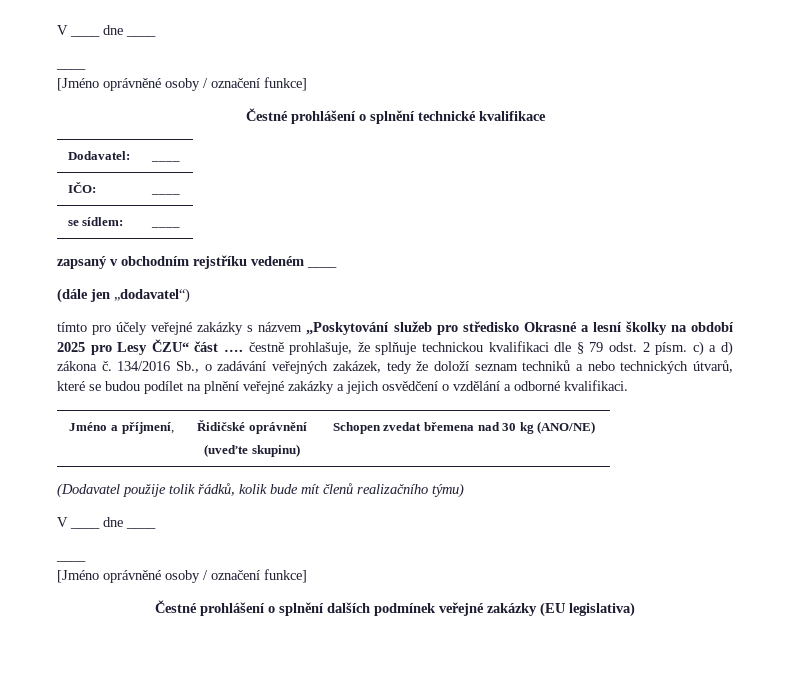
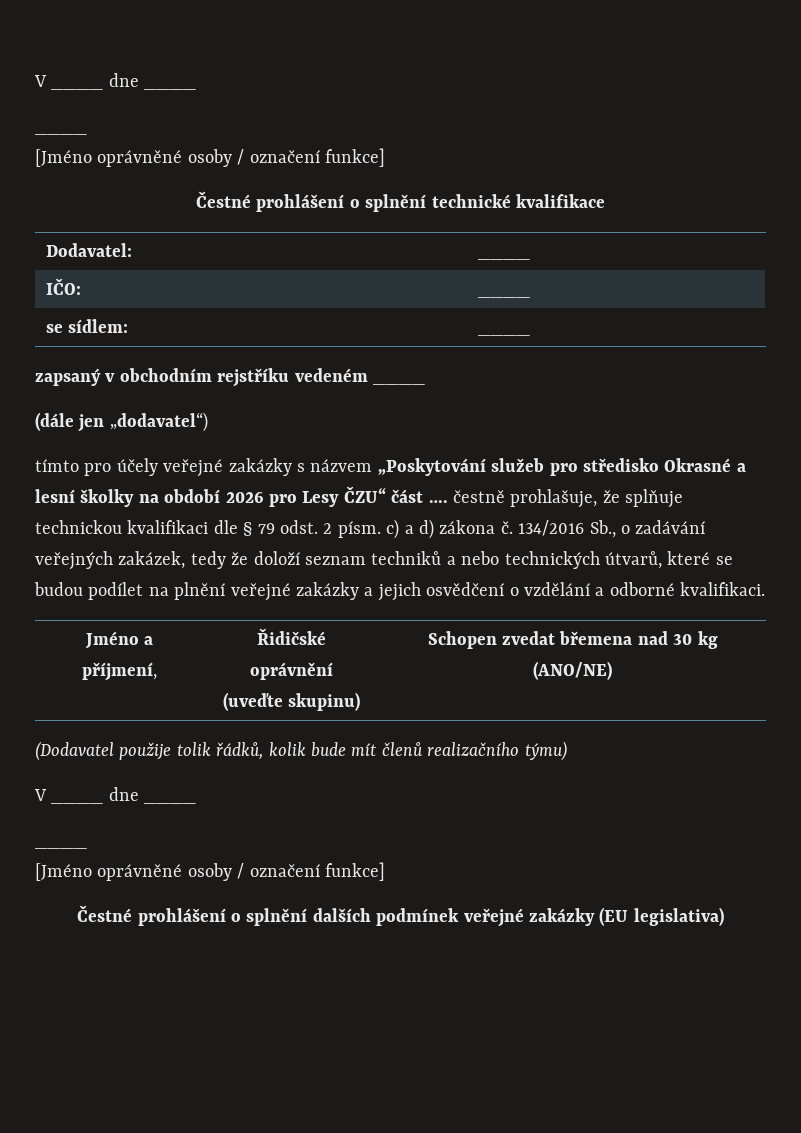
- tímto pro účely veřejné zakázky s názvem „Poskytování služeb pro středisko Okrasné a lesní školky na období 2025 pro Lesy ČZU“ část …. čestně prohlašuje, že splňuje technickou kvalifikaci dle § 79 odst. 2 písm. c) a d) zákona č.
+ tímto pro účely veřejné zakázky s názvem „Poskytování služeb pro středisko Okrasné a lesní školky na období 2026 pro Lesy ČZU“ část …. čestně prohlašuje, že splňuje technickou kvalifikaci dle § 79 odst. 2 písm. c) a d) zákona č.

